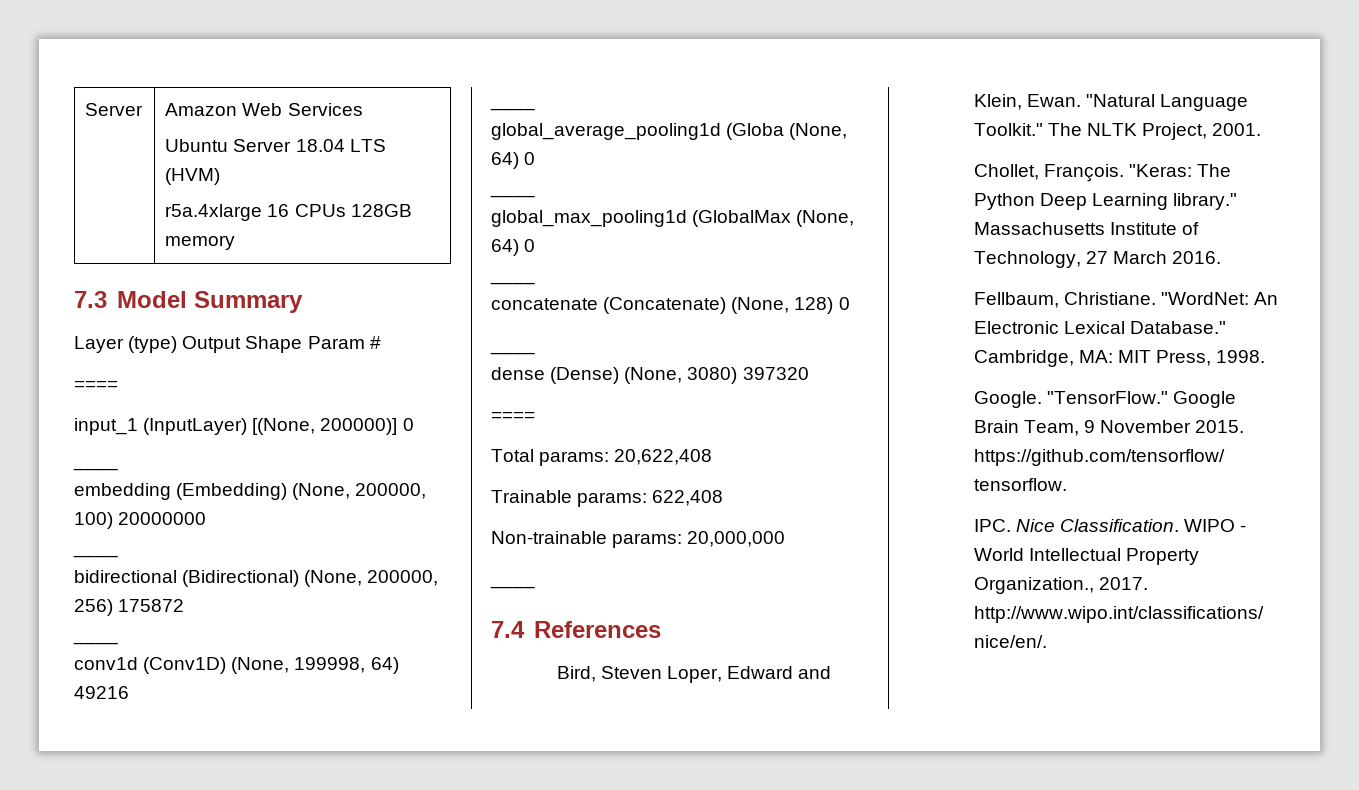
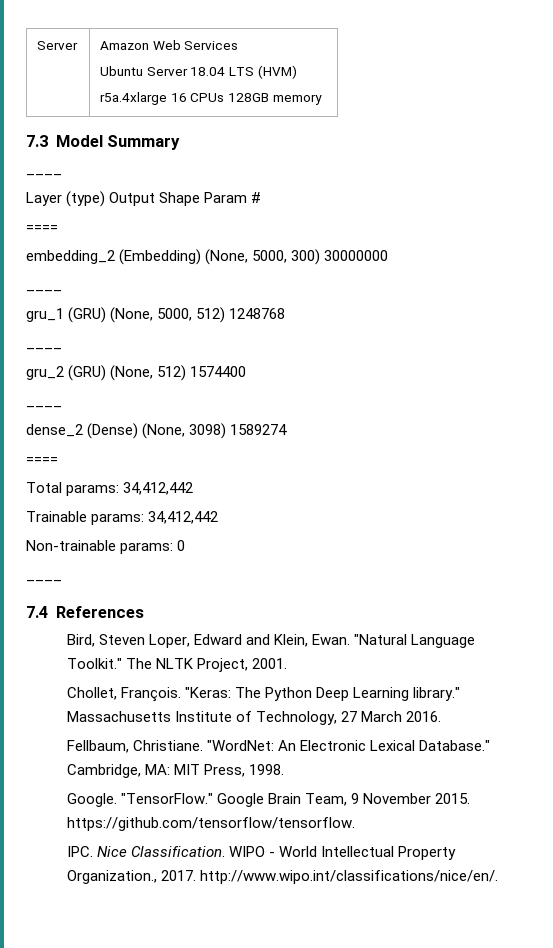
  7.3 Model Summary
+ ____
- input_1 (InputLayer) [(None, 200000)] 0
+ embedding_2 (Embedding) (None, 5000, 300) 30000000
  ____
- embedding (Embedding) (None, 200000, 100) 20000000
+ gru_1 (GRU) (None, 5000, 512) 1248768
  ____
- bidirectional (Bidirectional) (None, 200000, 256) 175872
+ gru_2 (GRU) (None, 512) 1574400
  ____
- conv1d (Conv1D) (None, 199998, 64) 49216
- ____
- global_average_pooling1d (Globa (None, 64) 0
- ____
- global_max_pooling1d (GlobalMax (None, 64) 0
- ____
- concatenate (Concatenate) (None, 128) 0
- ____
- dense (Dense) (None, 3080) 397320
+ dense_2 (Dense) (None, 3098) 1589274
- Total params: 20,622,408
+ Total params: 34,412,442
- Trainable params: 622,408
+ Trainable params: 34,412,442
- Non-trainable params: 20,000,000
+ Non-trainable params: 0

